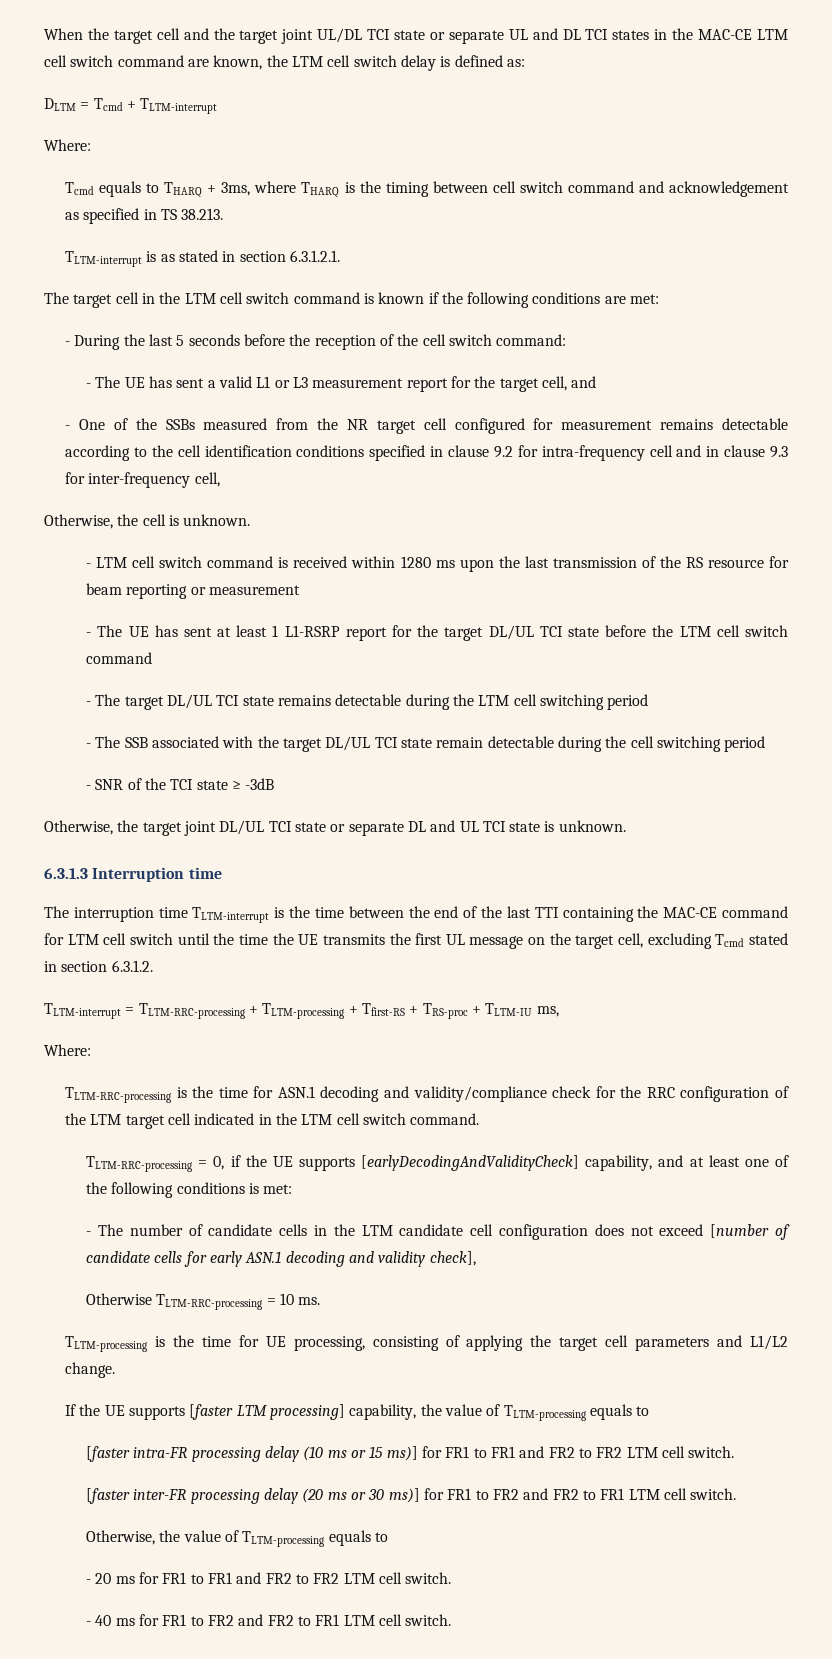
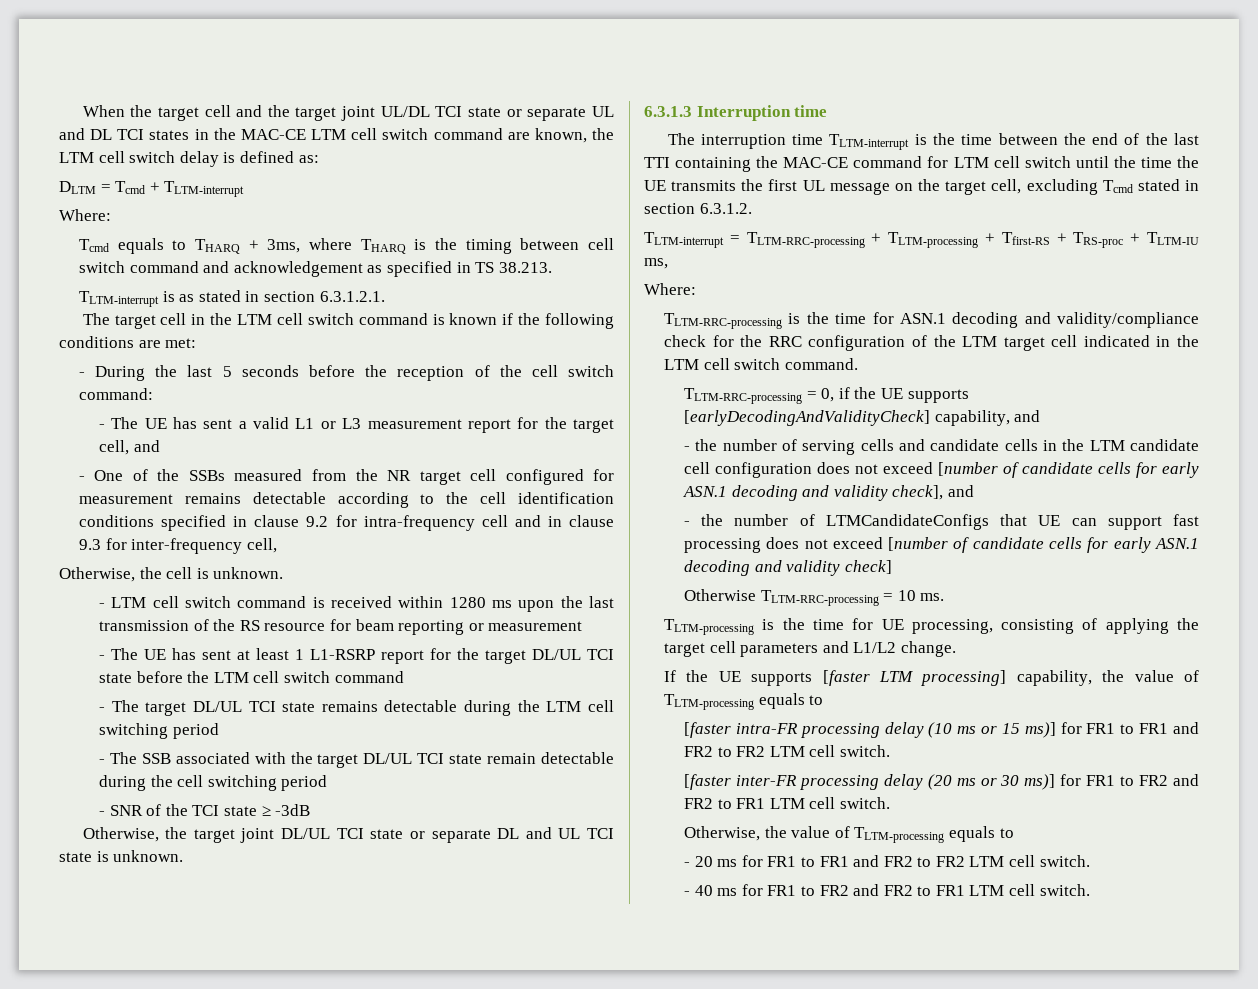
- TLTM-RRC-processing = 0, if the UE supports [earlyDecodingAndValidityCheck] capability, and at least one of the following conditions is met:
- - The number of candidate cells in the LTM candidate cell configuration does not exceed [number of candidate cells for early ASN.1 decoding and validity check],
+ TLTM-RRC-processing = 0, if the UE supports [earlyDecodingAndValidityCheck] capability, and
+ - the number of serving cells and candidate cells in the LTM candidate cell configuration does not exceed [number of candidate cells for early ASN.1 decoding and validity check], and
+ - the number of LTMCandidateConfigs that UE can support fast processing does not exceed [number of candidate cells for early ASN.1 decoding and validity check]

